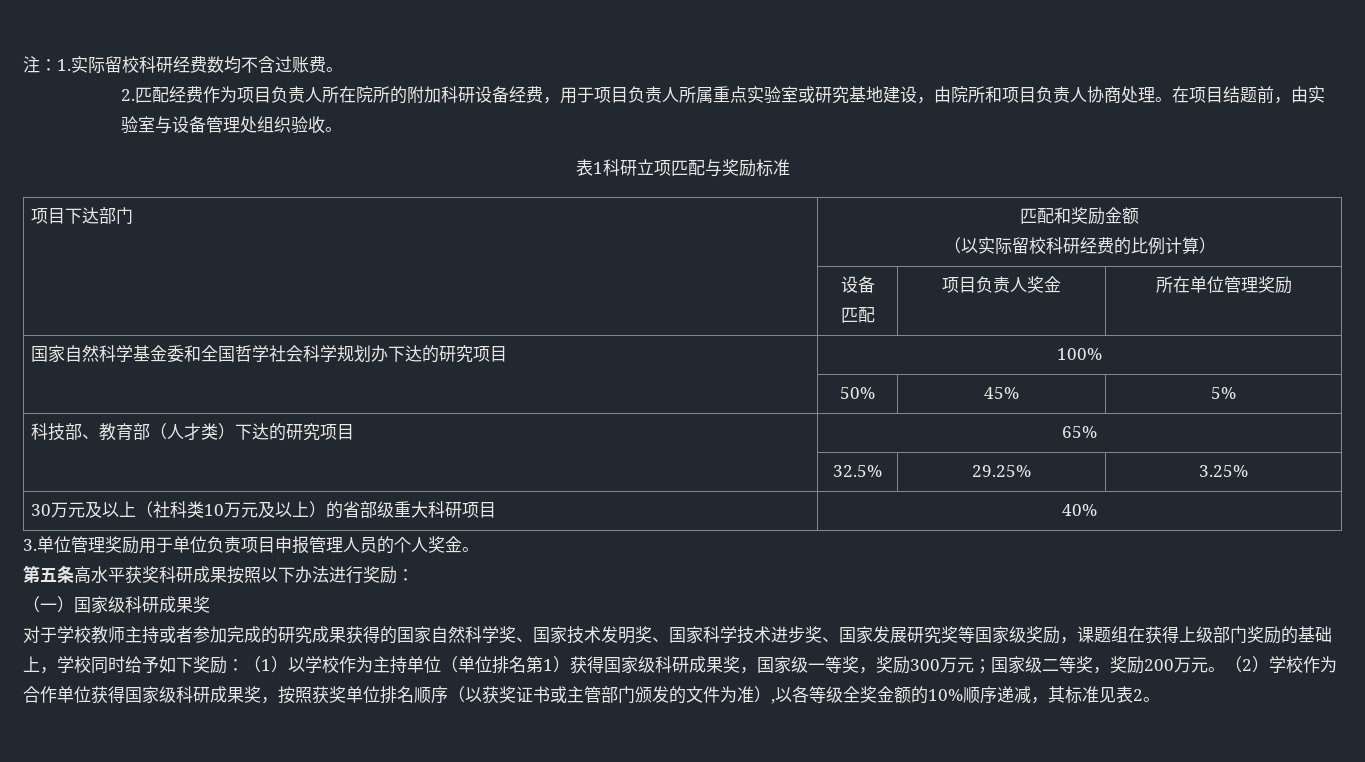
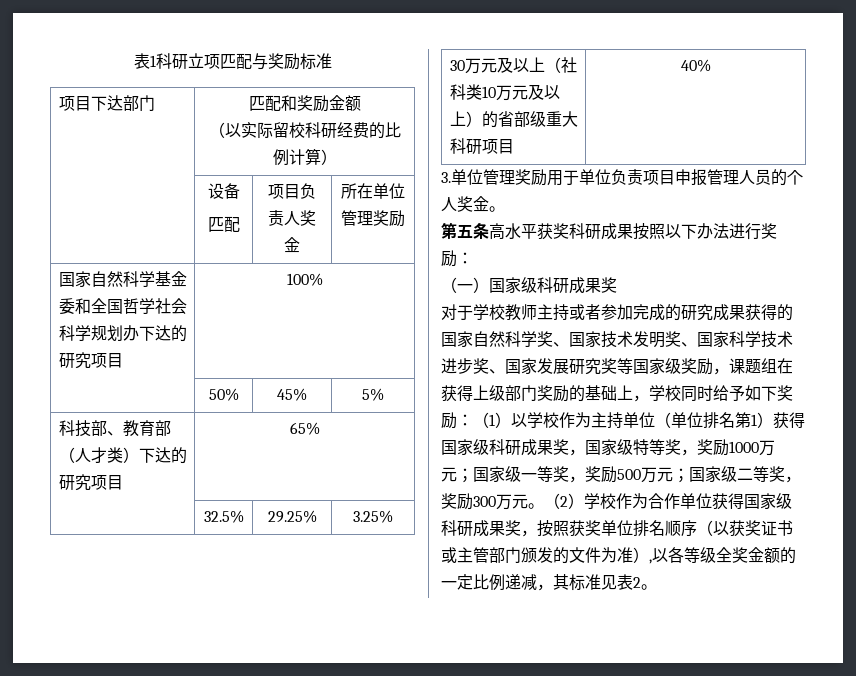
- 注：1.实际留校科研经费数均不含过账费。
- 2.匹配经费作为项目负责人所在院所的附加科研设备经费，用于项目负责人所属重点实验室或研究基地建设，由院所和项目负责人协商处理。在项目结题前，由实验室与设备管理处组织验收。
- （1）以学校作为主持单位（单位排名第1）获得国家级科研成果奖，国家级一等奖，奖励300万元；
+ （1）以学校作为主持单位（单位排名第1）获得国家级科研成果奖，国家级特等奖，奖励1000万元；国家级一等奖，奖励500万元；
- 国家级二等奖，奖励200万元。
+ 国家级二等奖，奖励300万元。
- （2）学校作为合作单位获得国家级科研成果奖，按照获奖单位排名顺序（以获奖证书或主管部门颁发的文件为准）,以各等级全奖金额的10%顺序递减，其标准见表2。
+ （2）学校作为合作单位获得国家级科研成果奖，按照获奖单位排名顺序（以获奖证书或主管部门颁发的文件为准）,以各等级全奖金额的一定比例递减，其标准见表2。

